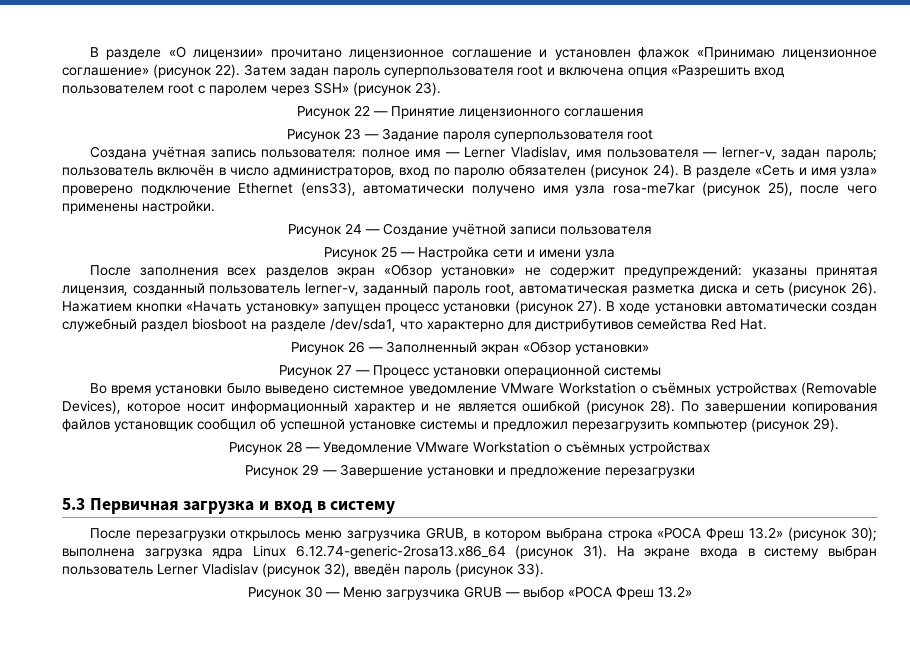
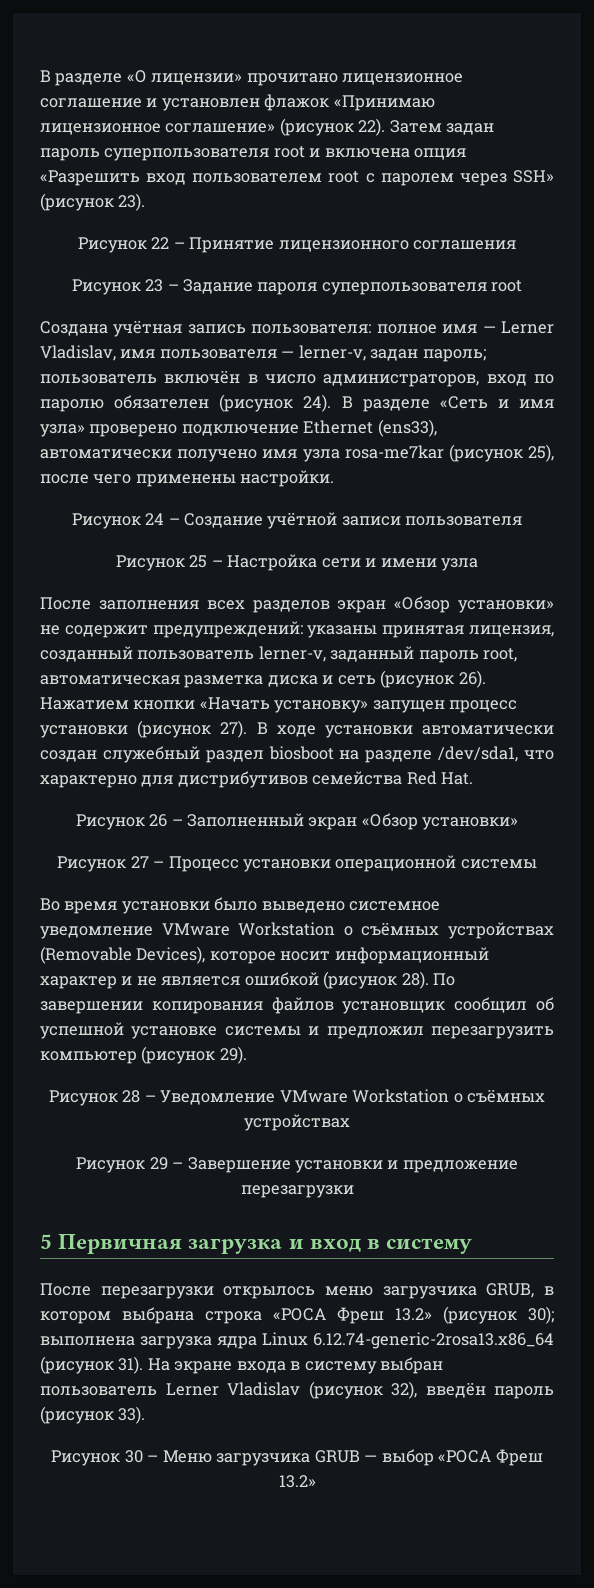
- Рисунок 22 — Принятие лицензионного соглашения
+ Рисунок 22 – Принятие лицензионного соглашения
- Рисунок 23 — Задание пароля суперпользователя root
+ Рисунок 23 – Задание пароля суперпользователя root
- Рисунок 24 — Создание учётной записи пользователя
+ Рисунок 24 – Создание учётной записи пользователя
- Рисунок 25 — Настройка сети и имени узла
+ Рисунок 25 – Настройка сети и имени узла
- Рисунок 26 — Заполненный экран «Обзор установки»
+ Рисунок 26 – Заполненный экран «Обзор установки»
- Рисунок 27 — Процесс установки операционной системы
+ Рисунок 27 – Процесс установки операционной системы
- Рисунок 28 — Уведомление VMware Workstation о съёмных устройствах
+ Рисунок 28 – Уведомление VMware Workstation о съёмных устройствах
- Рисунок 29 — Завершение установки и предложение перезагрузки
+ Рисунок 29 – Завершение установки и предложение перезагрузки
- 5.3 Первичная загрузка и вход в систему
+ 5 Первичная загрузка и вход в систему
- Рисунок 30 — Меню загрузчика GRUB — выбор «РОСА Фреш 13.2»
+ Рисунок 30 – Меню загрузчика GRUB — выбор «РОСА Фреш 13.2»

